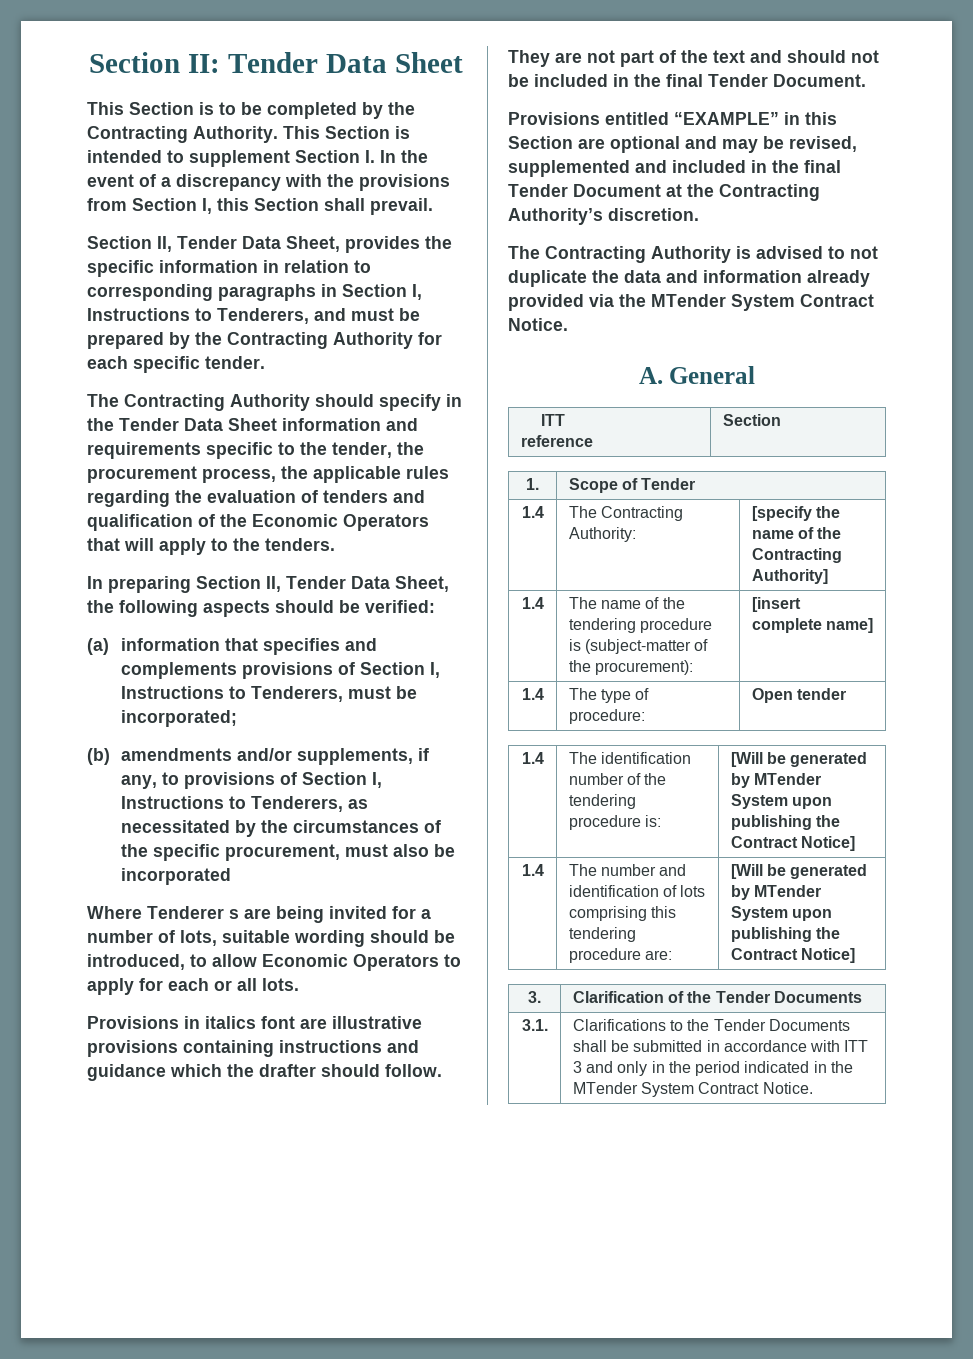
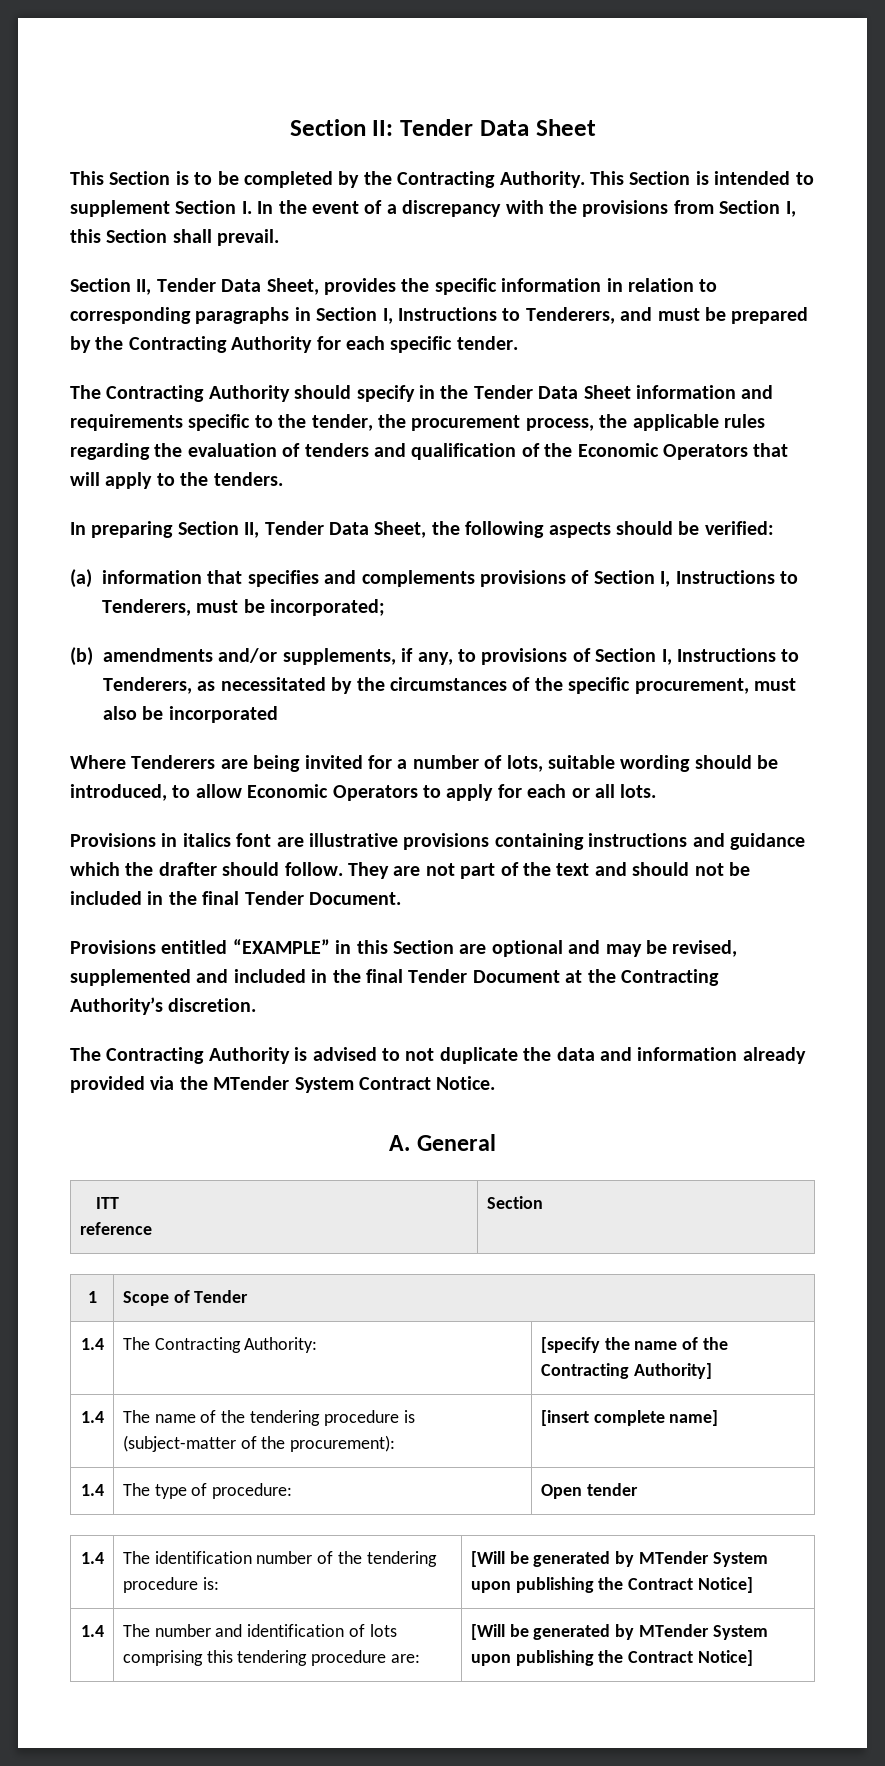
- Where Tenderer s are being invited for a number of lots, suitable wording should be introduced, to allow Economic Operators to apply for each or all lots.
+ Where Tenderers are being invited for a number of lots, suitable wording should be introduced, to allow Economic Operators to apply for each or all lots.
- 1. | Scope of Tender
+ 1 | Scope of Tender
- 3. | Clarification of the Tender Documents
- 3.1. | Clarifications to the Tender Documents shall be submitted in accordance with ITT 3 and only in the period indicated in the MTender System Contract Notice.

